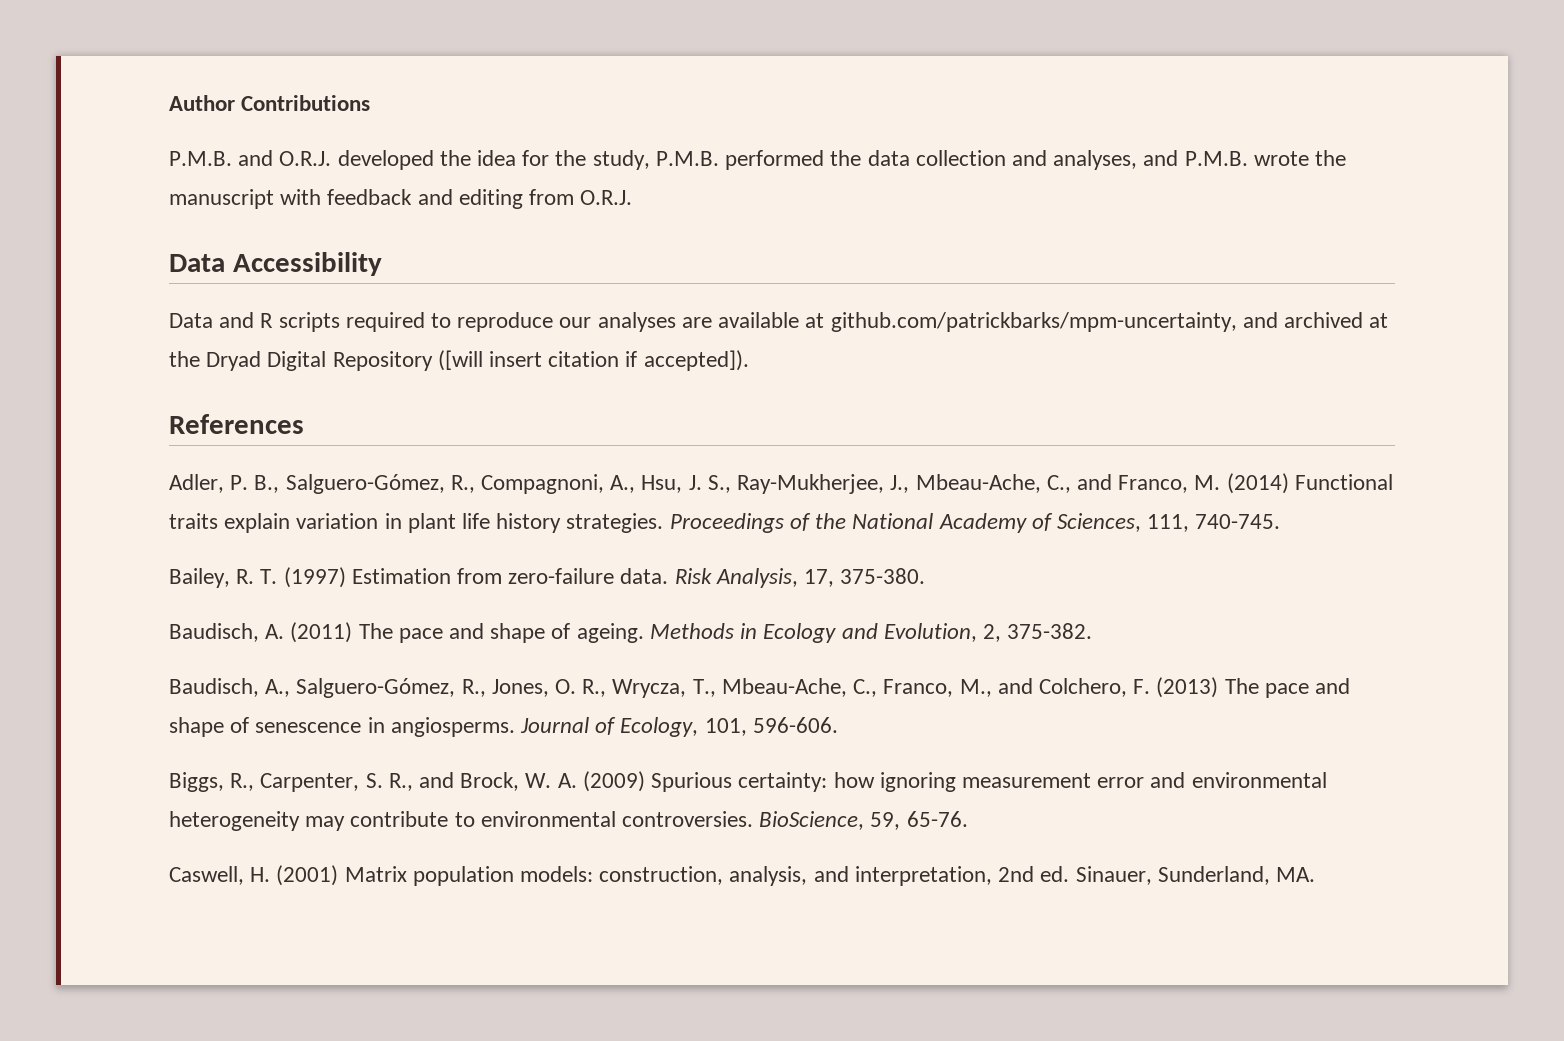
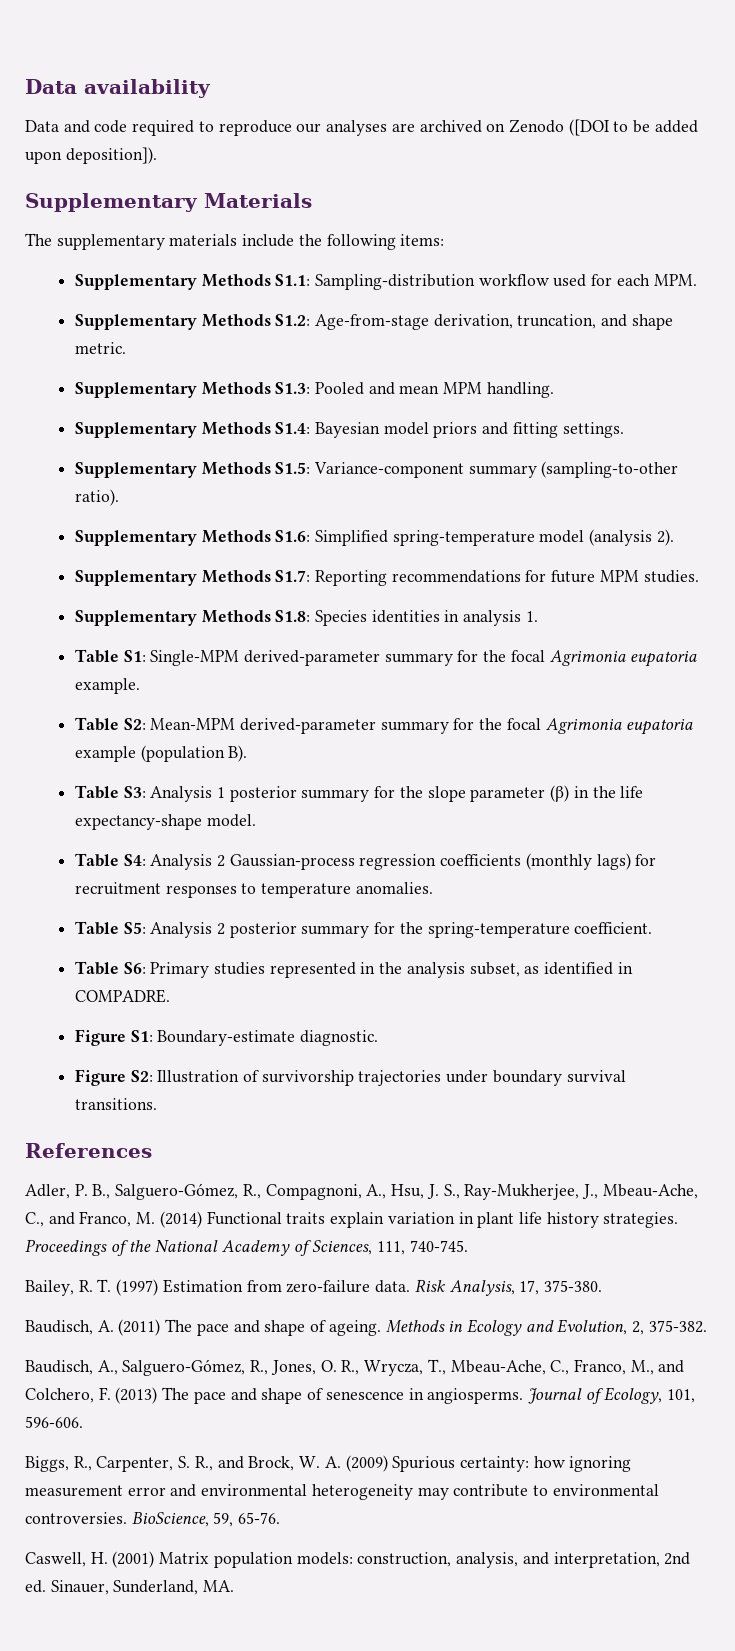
- Author Contributions
- P.M.B. and O.R.J. developed the idea for the study, P.M.B. performed the data collection and analyses, and P.M.B. wrote the manuscript with feedback and editing from O.R.J.
- Data Accessibility
+ Data availability
- Data and R scripts required to reproduce our analyses are available at github.com/patrickbarks/mpm-uncertainty, and archived at the Dryad Digital Repository ([will insert citation if accepted]).
+ Data and code required to reproduce our analyses are archived on Zenodo ([DOI to be added upon deposition]).
+ Supplementary Materials
+ The supplementary materials include the following items:
+ Supplementary Methods S1.1: Sampling-distribution workflow used for each MPM.
+ Supplementary Methods S1.2: Age-from-stage derivation, truncation, and shape metric.
+ Supplementary Methods S1.3: Pooled and mean MPM handling.
+ Supplementary Methods S1.4: Bayesian model priors and fitting settings.
+ Supplementary Methods S1.5: Variance-component summary (sampling-to-other ratio).
+ Supplementary Methods S1.6: Simplified spring-temperature model (analysis 2).
+ Supplementary Methods S1.7: Reporting recommendations for future MPM studies.
+ Supplementary Methods S1.8: Species identities in analysis 1.
+ Table S1: Single-MPM derived-parameter summary for the focal Agrimonia eupatoria example.
+ Table S2: Mean-MPM derived-parameter summary for the focal Agrimonia eupatoria example (population B).
+ Table S3: Analysis 1 posterior summary for the slope parameter (β) in the life expectancy-shape model.
+ Table S4: Analysis 2 Gaussian-process regression coefficients (monthly lags) for recruitment responses to temperature anomalies.
+ Table S5: Analysis 2 posterior summary for the spring-temperature coefficient.
+ Table S6: Primary studies represented in the analysis subset, as identified in COMPADRE.
+ Figure S1: Boundary-estimate diagnostic.
+ Figure S2: Illustration of survivorship trajectories under boundary survival transitions.

